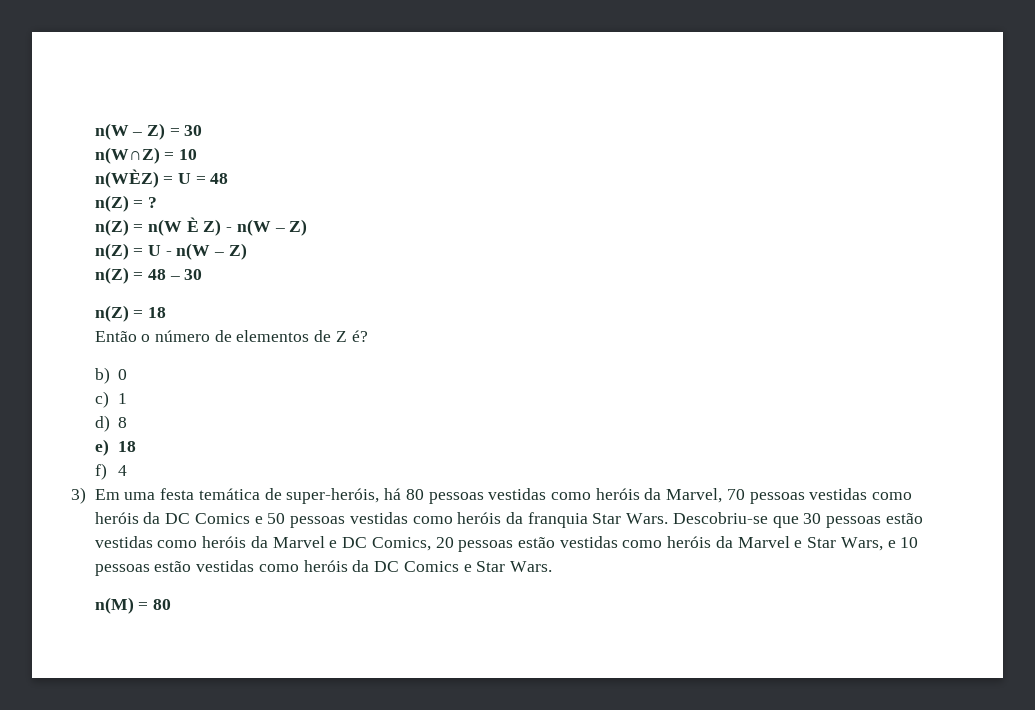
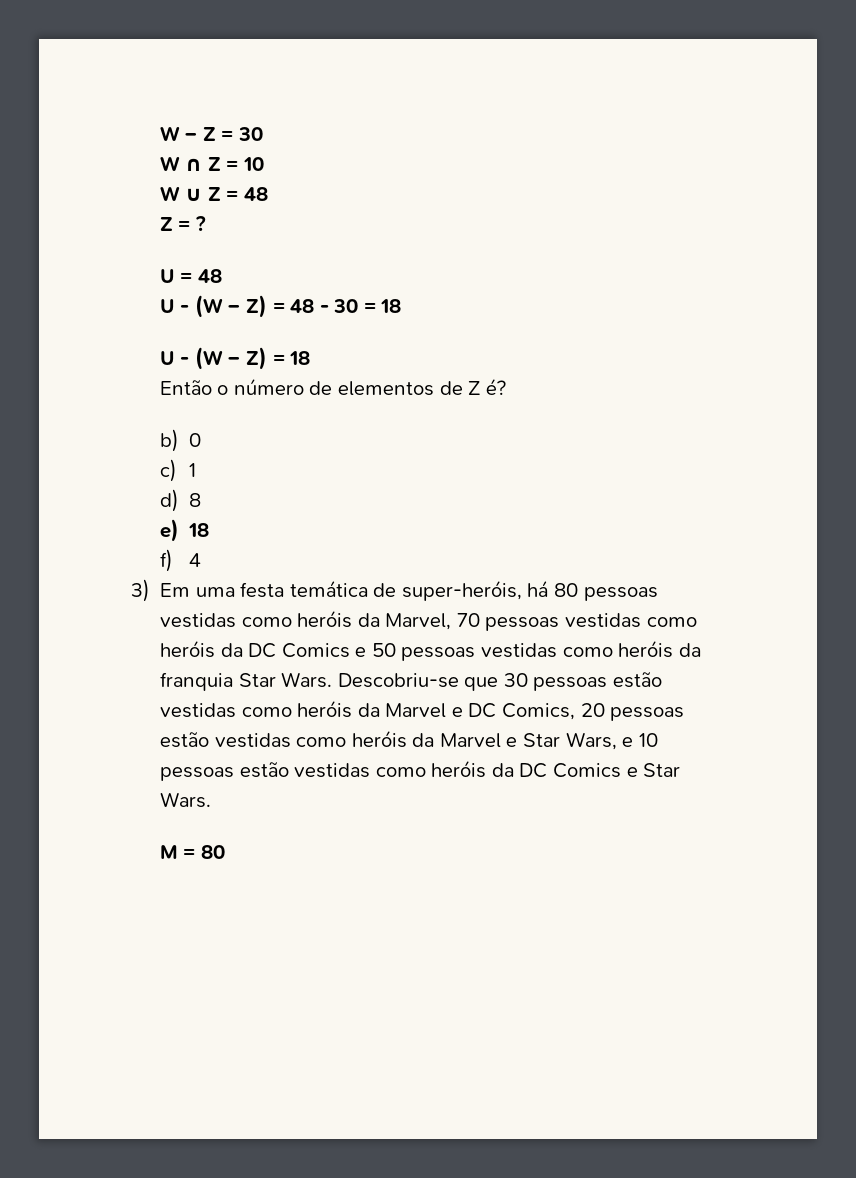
- n(W – Z) = 30
+ W – Z = 30
- n(W∩Z) = 10
+ W ∩ Z = 10
- n(WÈZ) = U = 48
- n(Z) = ?
- n(Z) = n(W È Z) - n(W – Z)
- n(Z) = U - n(W – Z)
- n(Z) = 48 – 30
- n(Z) = 18
+ W ∪ Z = 48
+ Z = ?
+ U = 48
+ U - (W – Z) = 48 - 30 = 18
+ U - (W – Z) = 18
- n(M) = 80
+ M = 80

